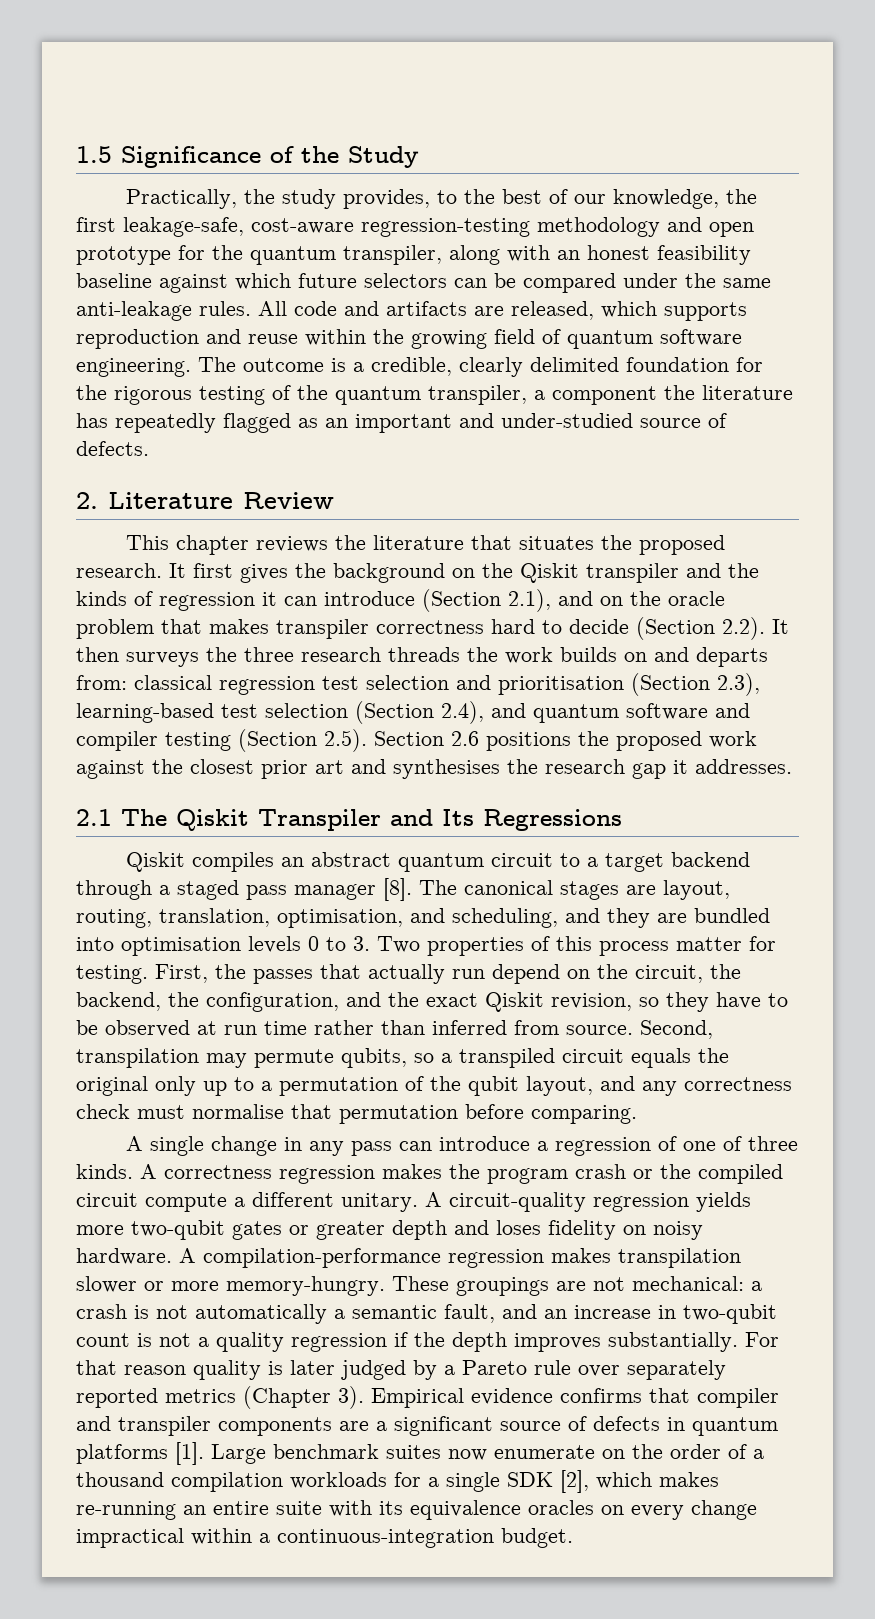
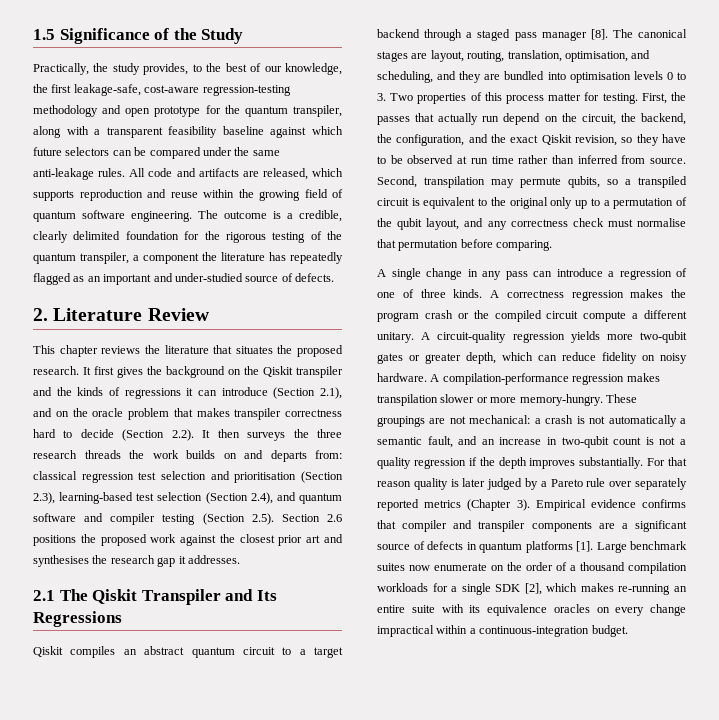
- Practically, the study provides, to the best of our knowledge, the first leakage-safe, cost-aware regression-testing methodology and open prototype for the quantum transpiler, along with an honest feasibility baseline against which future selectors can be compared under the same anti-leakage rules.
+ Practically, the study provides, to the best of our knowledge, the first leakage-safe, cost-aware regression-testing methodology and open prototype for the quantum transpiler, along with a transparent feasibility baseline against which future selectors can be compared under the same anti-leakage rules.
- It first gives the background on the Qiskit transpiler and the kinds of regression it can introduce (Section 2.1), and on the oracle problem that makes transpiler correctness hard to decide (Section 2.2). It then surveys the three research threads the work builds on and departs from:
+ It first gives the background on the Qiskit transpiler and the kinds of regressions it can introduce (Section 2.1), and on the oracle problem that makes transpiler correctness hard to decide (Section 2.2). It then surveys the three research threads the work builds on and departs from:
- Second, transpilation may permute qubits, so a transpiled circuit equals the original only up to a permutation of the qubit layout, and any correctness check must normalise that permutation before comparing.
+ Second, transpilation may permute qubits, so a transpiled circuit is equivalent to the original only up to a permutation of the qubit layout, and any correctness check must normalise that permutation before comparing.
- A circuit-quality regression yields more two-qubit gates or greater depth and loses fidelity on noisy hardware.
+ A circuit-quality regression yields more two-qubit gates or greater depth, which can reduce fidelity on noisy hardware.

